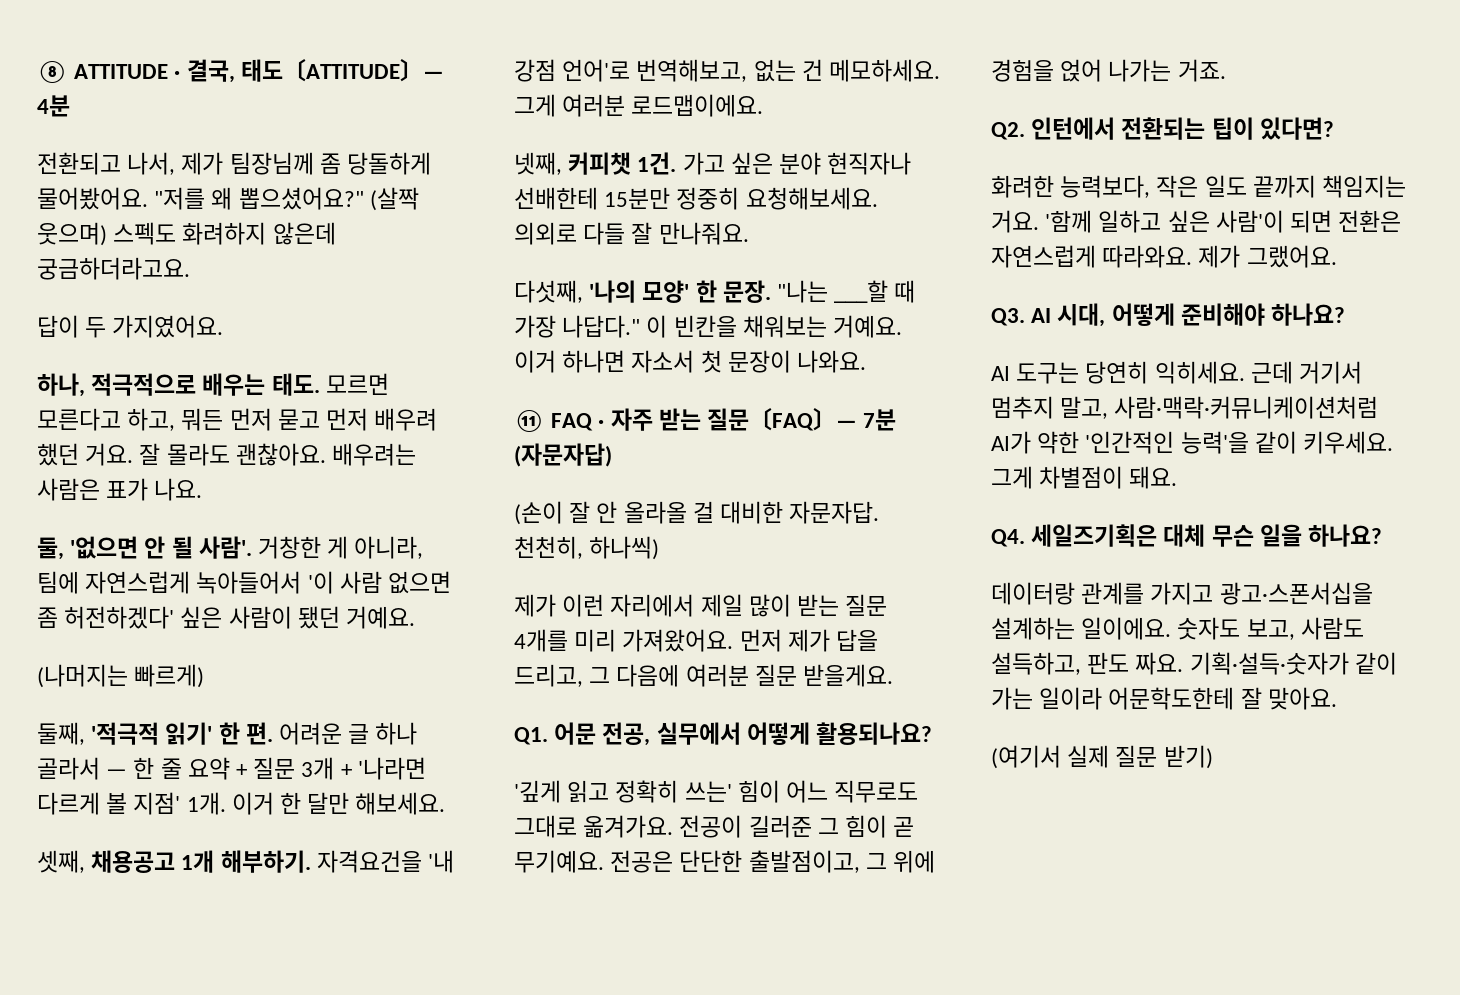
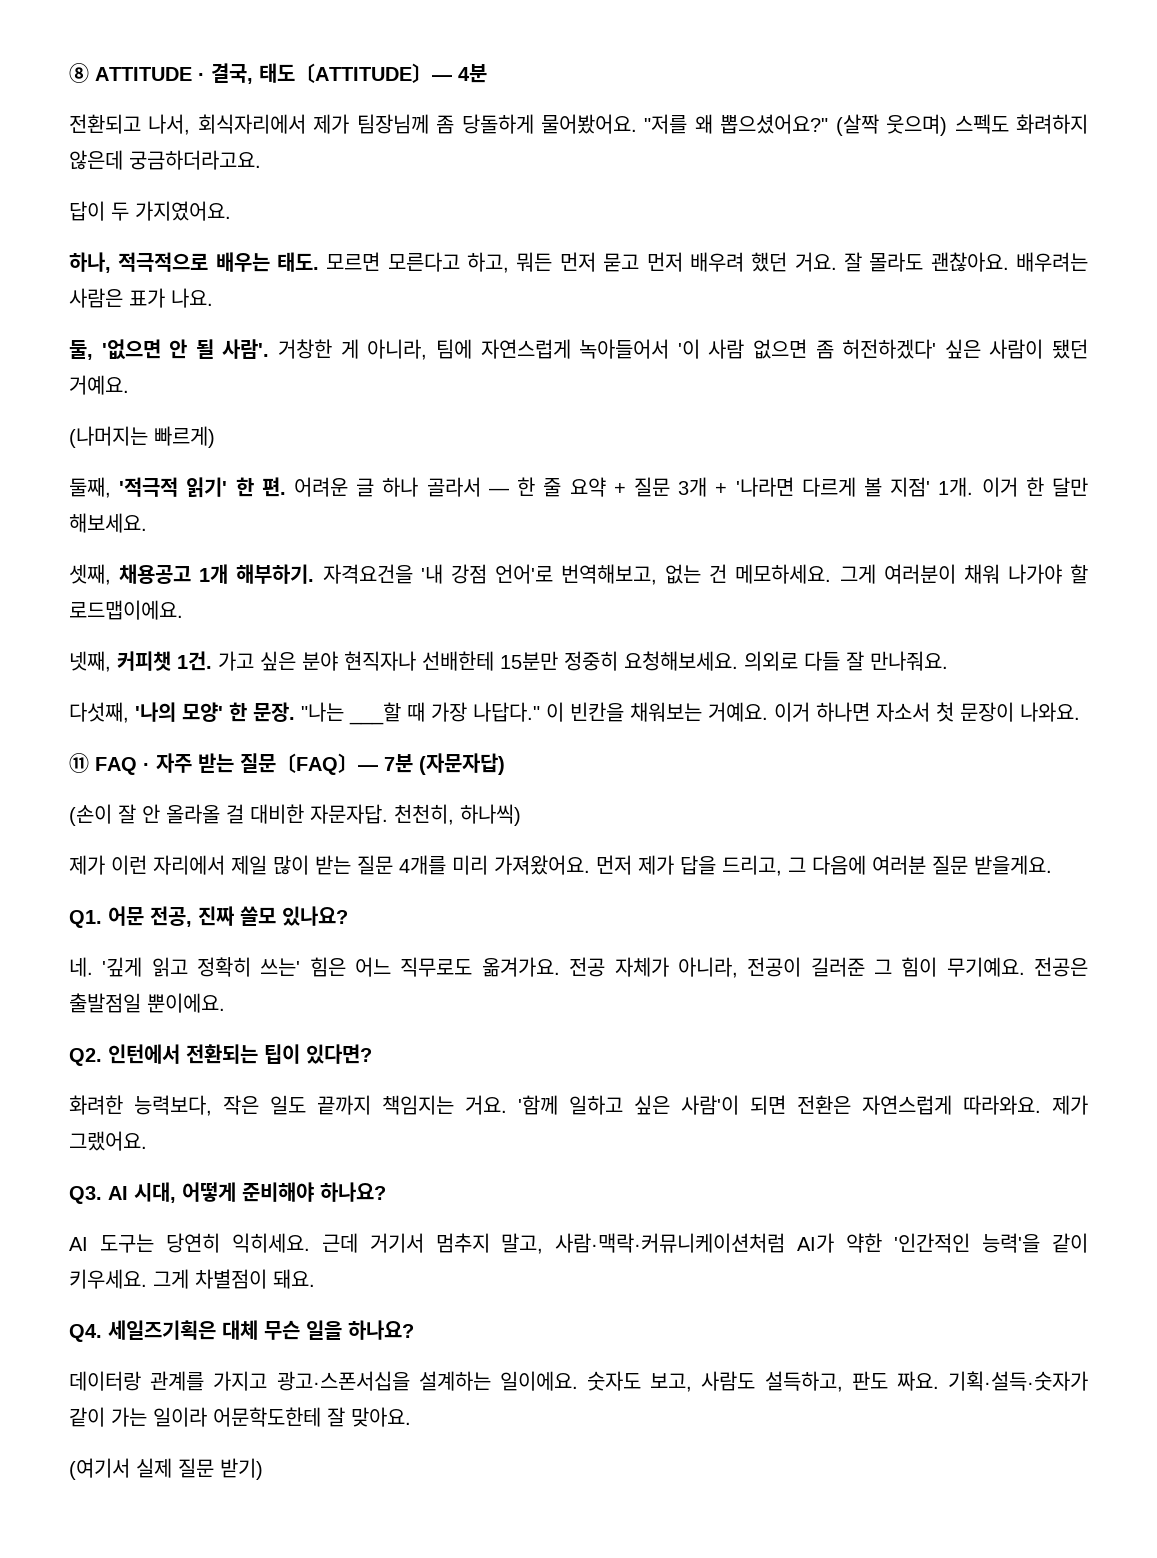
- 전환되고 나서, 제가 팀장님께 좀 당돌하게 물어봤어요.
+ 전환되고 나서, 회식자리에서 제가 팀장님께 좀 당돌하게 물어봤어요.
- 그게 여러분 로드맵이에요.
+ 그게 여러분이 채워 나가야 할 로드맵이에요.
- Q1. 어문 전공, 실무에서 어떻게 활용되나요?
- '깊게 읽고 정확히 쓰는' 힘이 어느 직무로도 그대로 옮겨가요. 전공이 길러준 그 힘이 곧 무기예요.
+ Q1. 어문 전공, 진짜 쓸모 있나요?
+ 네. '깊게 읽고 정확히 쓰는' 힘은 어느 직무로도 옮겨가요. 전공 자체가 아니라, 전공이 길러준 그 힘이 무기예요.
- 전공은 단단한 출발점이고, 그 위에 경험을 얹어 나가는 거죠.
+ 전공은 출발점일 뿐이에요.

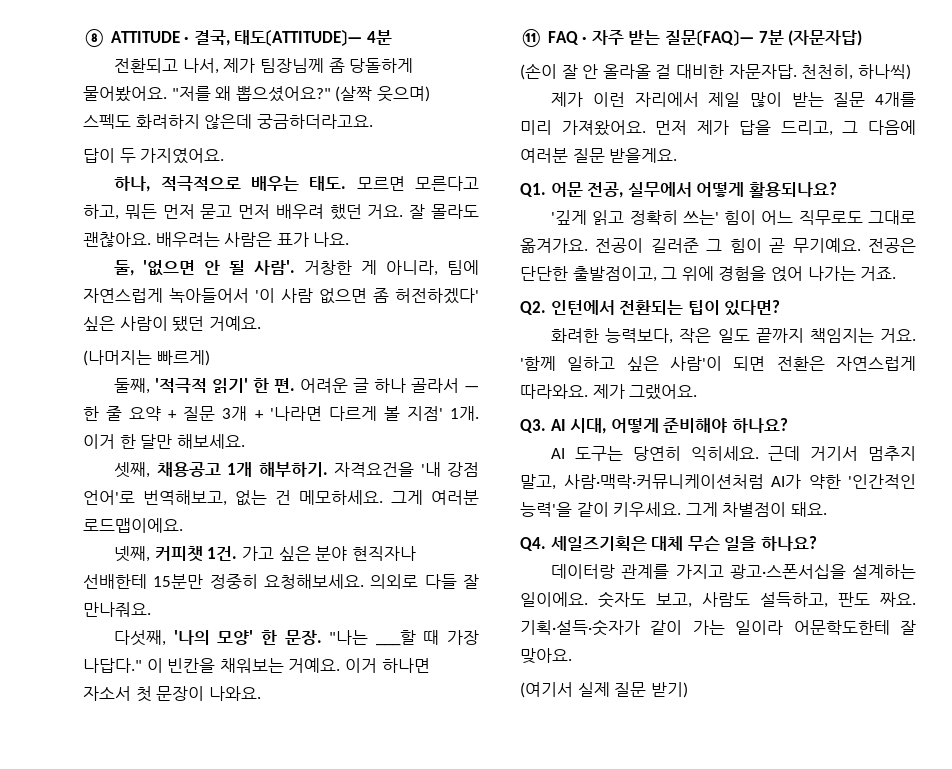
- 전환되고 나서, 회식자리에서 제가 팀장님께 좀 당돌하게 물어봤어요.
+ 전환되고 나서, 제가 팀장님께 좀 당돌하게 물어봤어요.
- 그게 여러분이 채워 나가야 할 로드맵이에요.
+ 그게 여러분 로드맵이에요.
- Q1. 어문 전공, 진짜 쓸모 있나요?
- 네. '깊게 읽고 정확히 쓰는' 힘은 어느 직무로도 옮겨가요. 전공 자체가 아니라, 전공이 길러준 그 힘이 무기예요.
+ Q1. 어문 전공, 실무에서 어떻게 활용되나요?
+ '깊게 읽고 정확히 쓰는' 힘이 어느 직무로도 그대로 옮겨가요. 전공이 길러준 그 힘이 곧 무기예요.
- 전공은 출발점일 뿐이에요.
+ 전공은 단단한 출발점이고, 그 위에 경험을 얹어 나가는 거죠.

